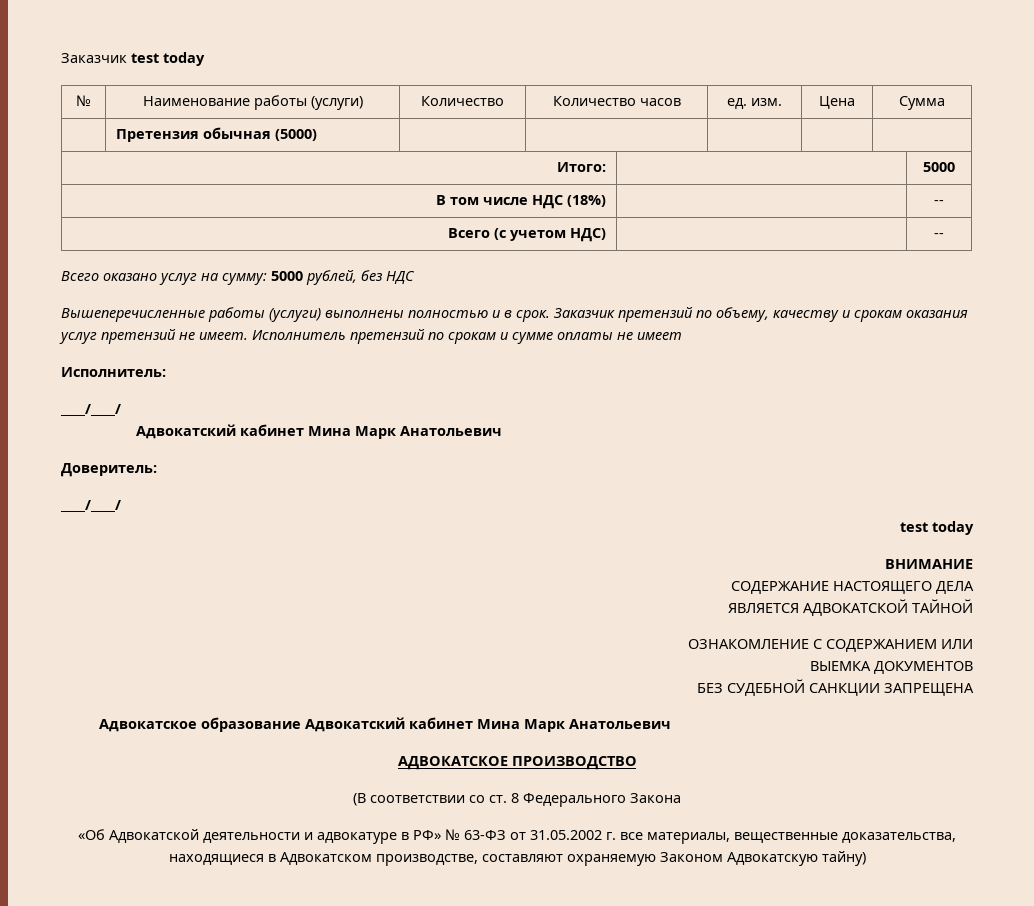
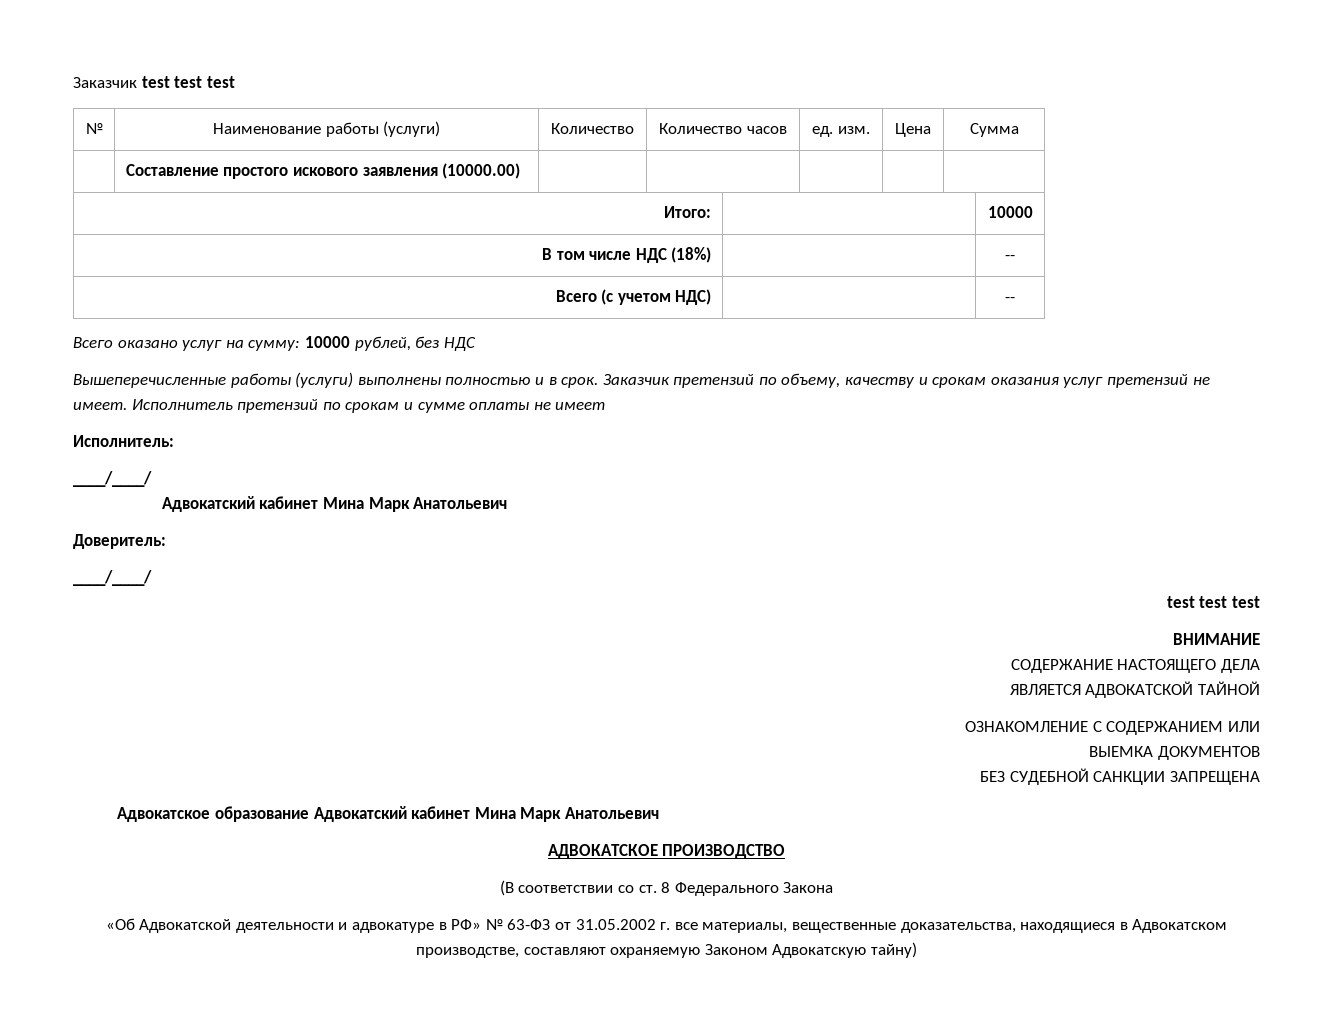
- Заказчик test today
+ Заказчик test test test
- | Претензия обычная (5000) | | | | |
+ | Составление простого искового заявления (10000.00) | | | | |
- Итого: | | 5000
+ Итого: | | 10000
- Всего оказано услуг на сумму: 5000 рублей, без НДС
+ Всего оказано услуг на сумму: 10000 рублей, без НДС
  Доверитель:
  ____/____/
- test today
+ test test test

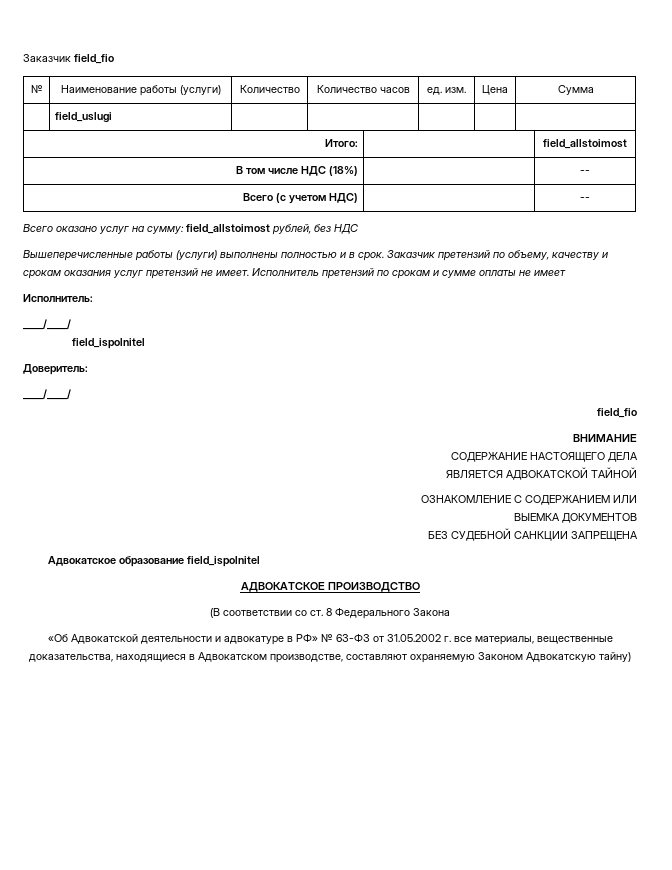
- Заказчик test test test
+ Заказчик field_fio
- | Составление простого искового заявления (10000.00) | | | | |
+ | field_uslugi | | | | |
- Итого: | | 10000
+ Итого: | | field_allstoimost
- Всего оказано услуг на сумму: 10000 рублей, без НДС
+ Всего оказано услуг на сумму: field_allstoimost рублей, без НДС
  Исполнитель:
  ____/____/
- Адвокатский кабинет Мина Марк Анатольевич
+ field_ispolnitel
  Доверитель:
  ____/____/
- test test test
+ field_fio
- Адвокатское образование Адвокатский кабинет Мина Марк Анатольевич
+ Адвокатское образование field_ispolnitel

